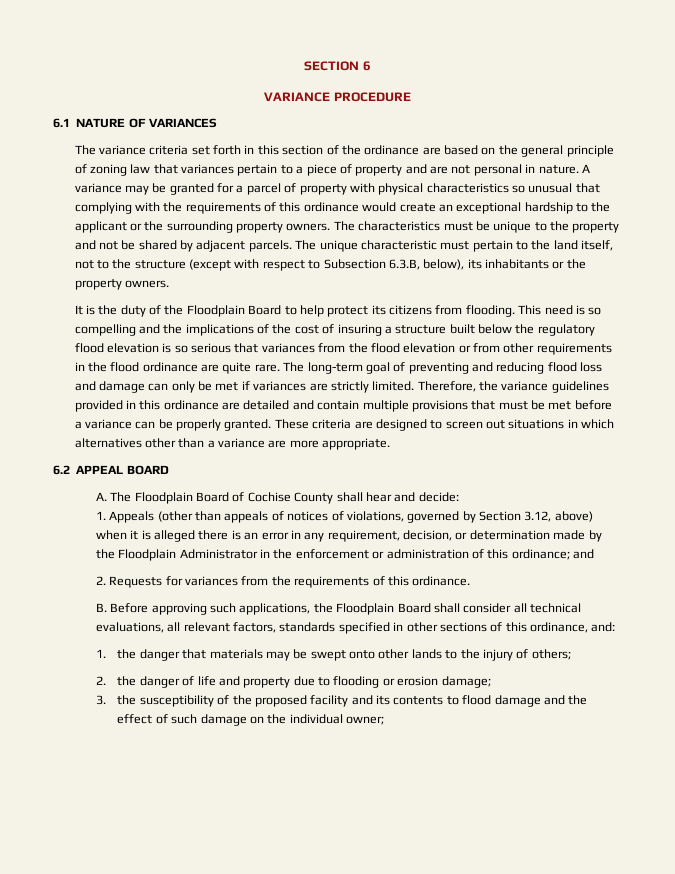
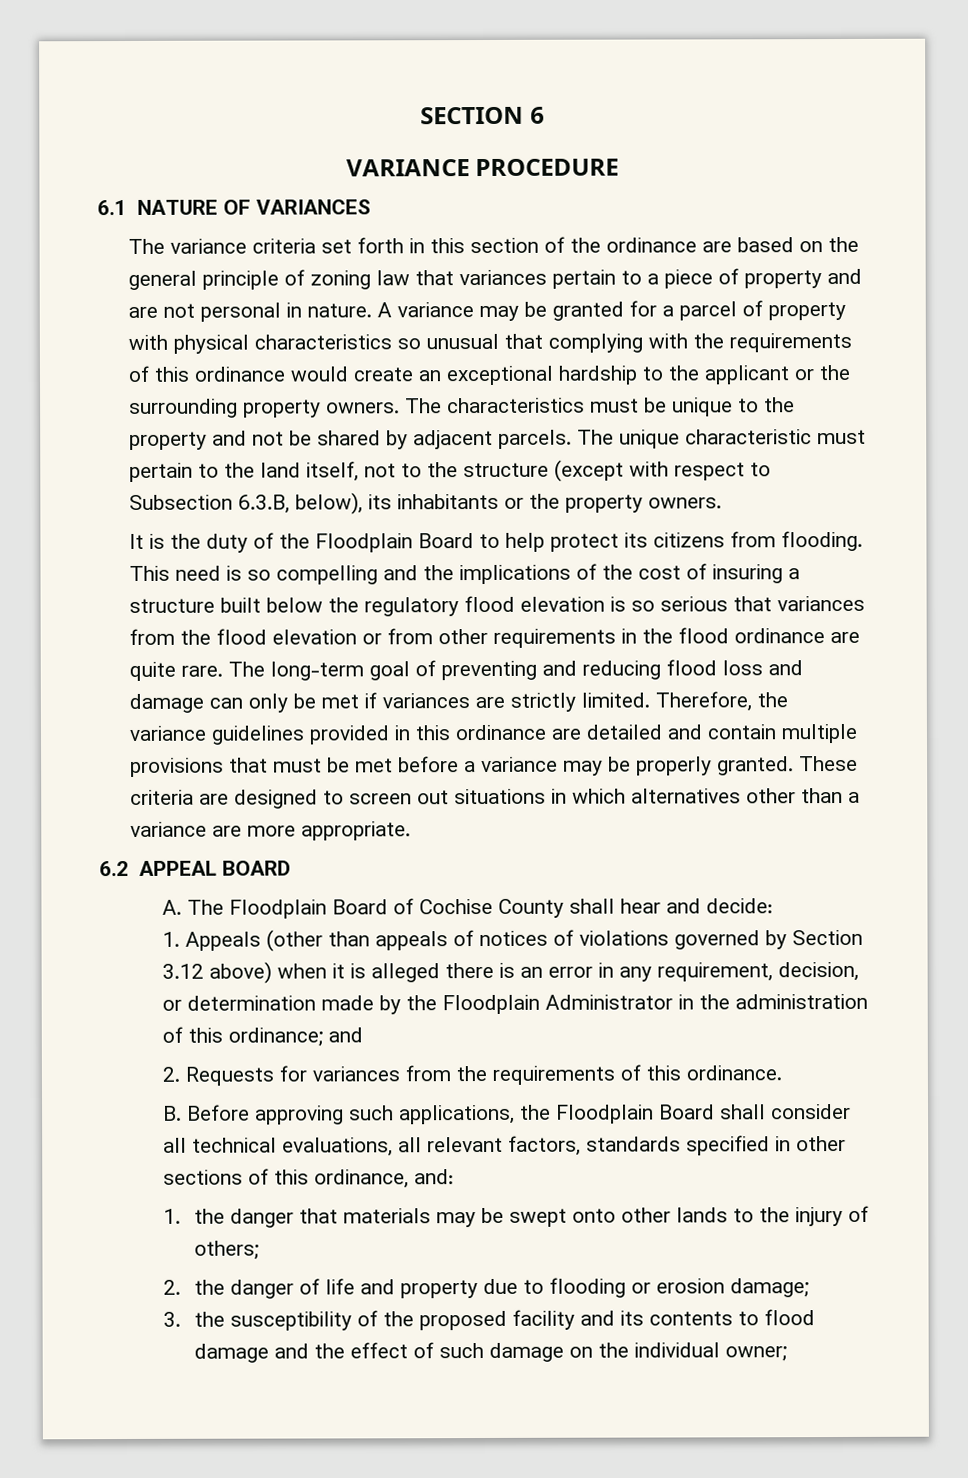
- Therefore, the variance guidelines provided in this ordinance are detailed and contain multiple provisions that must be met before a variance can be properly granted.
+ Therefore, the variance guidelines provided in this ordinance are detailed and contain multiple provisions that must be met before a variance may be properly granted.
- 1. Appeals (other than appeals of notices of violations, governed by Section 3.12, above) when it is alleged there is an error in any requirement, decision, or determination made by the Floodplain Administrator in the enforcement or administration of this ordinance; and
+ 1. Appeals (other than appeals of notices of violations governed by Section 3.12 above) when it is alleged there is an error in any requirement, decision, or determination made by the Floodplain Administrator in the administration of this ordinance; and

